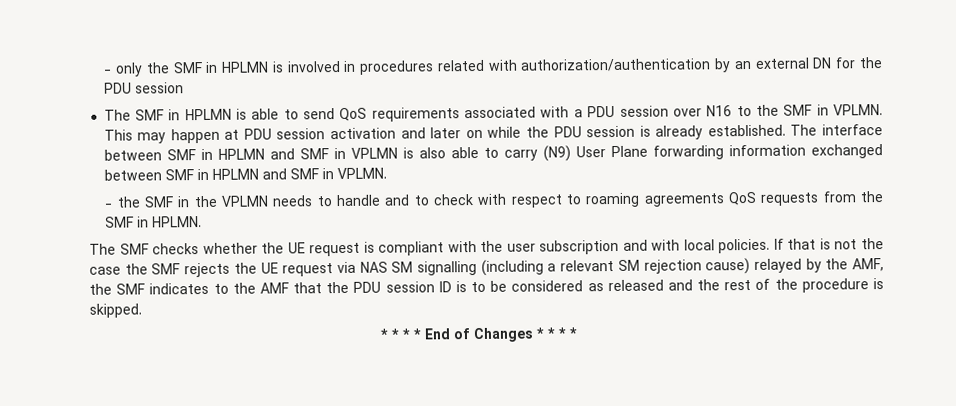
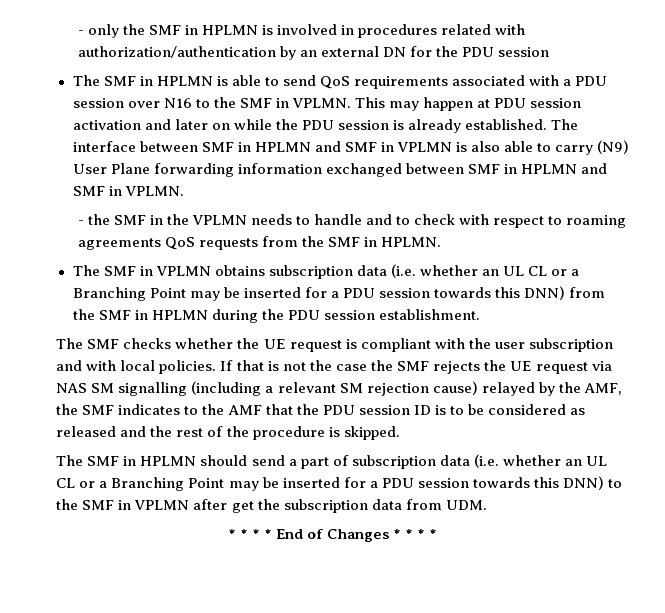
+ The SMF in VPLMN obtains subscription data (i.e. whether an UL CL or a Branching Point may be inserted for a PDU session towards this DNN) from the SMF in HPLMN during the PDU session establishment.
+ The SMF in HPLMN should send a part of subscription data (i.e. whether an UL CL or a Branching Point may be inserted for a PDU session towards this DNN) to the SMF in VPLMN after get the subscription data from UDM.

